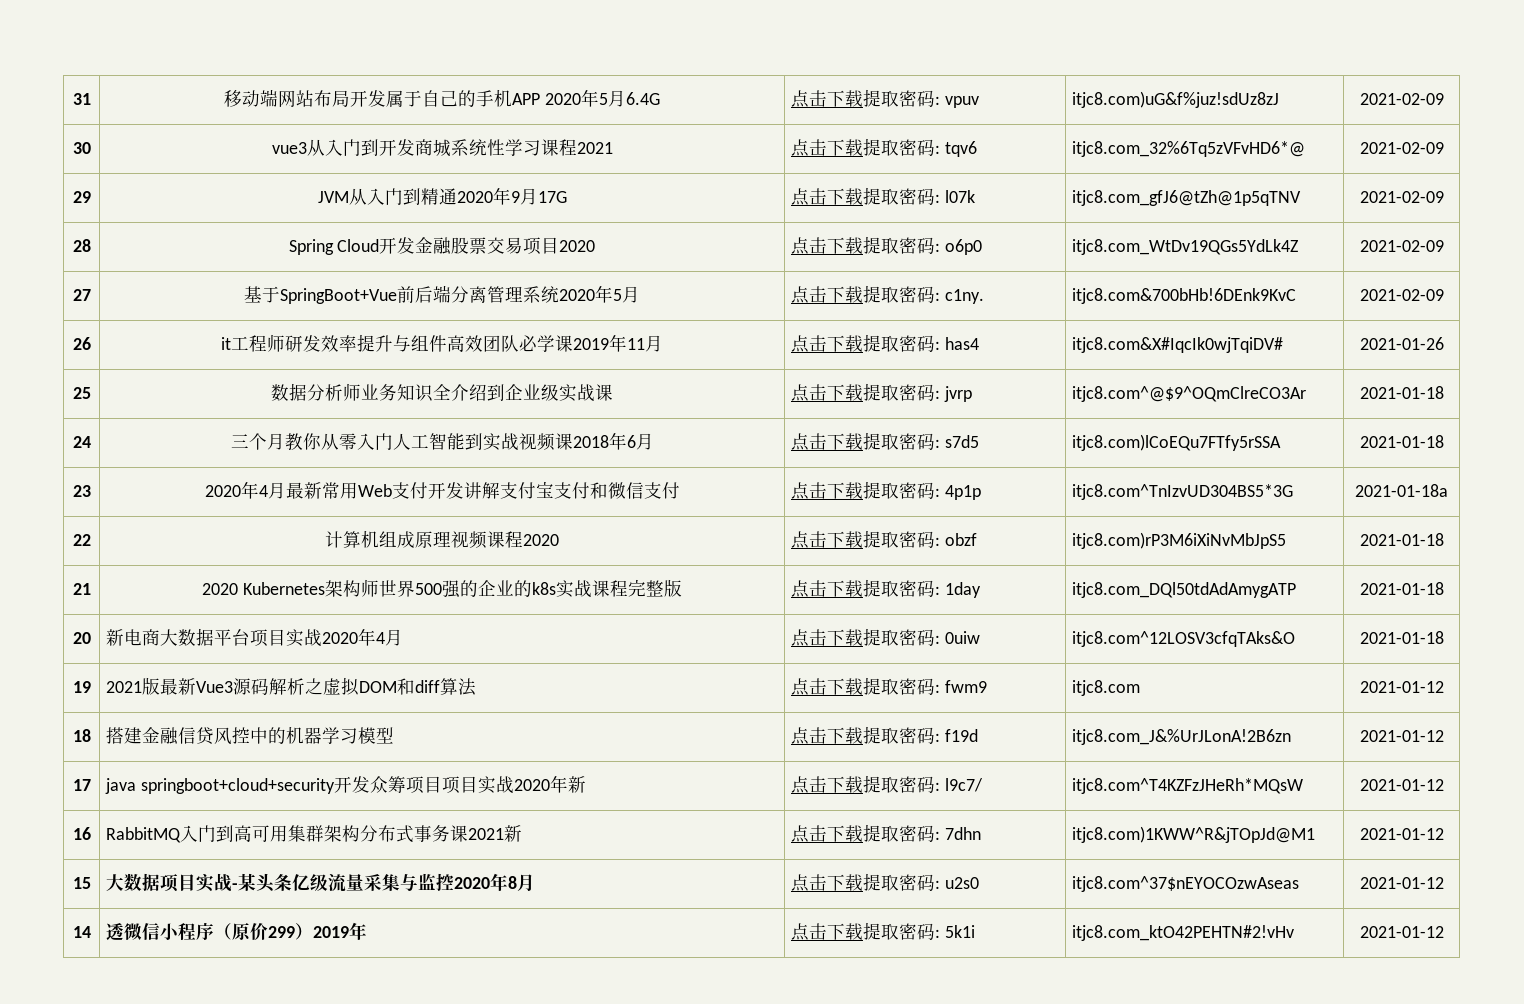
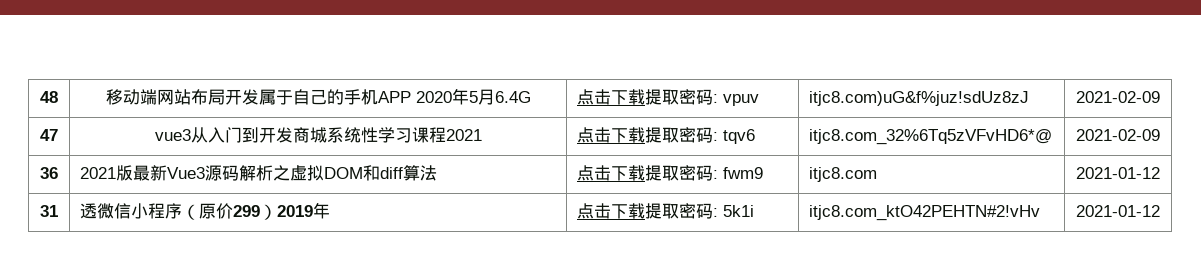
- 31 | 移动端网站布局开发属于自己的手机APP 2020年5月6.4G | 点击下载提取密码: vpuv | itjc8.com)uG&f%juz!sdUz8zJ | 2021-02-09
+ 48 | 移动端网站布局开发属于自己的手机APP 2020年5月6.4G | 点击下载提取密码: vpuv | itjc8.com)uG&f%juz!sdUz8zJ | 2021-02-09
- 30 | vue3从入门到开发商城系统性学习课程2021 | 点击下载提取密码: tqv6 | itjc8.com_32%6Tq5zVFvHD6*@ | 2021-02-09
+ 47 | vue3从入门到开发商城系统性学习课程2021 | 点击下载提取密码: tqv6 | itjc8.com_32%6Tq5zVFvHD6*@ | 2021-02-09
- 29 | JVM从入门到精通2020年9月17G | 点击下载提取密码: l07k | itjc8.com_gfJ6@tZh@1p5qTNV | 2021-02-09
- 28 | Spring Cloud开发金融股票交易项目2020 | 点击下载提取密码: o6p0 | itjc8.com_WtDv19QGs5YdLk4Z | 2021-02-09
- 27 | 基于SpringBoot+Vue前后端分离管理系统2020年5月 | 点击下载提取密码: c1ny. | itjc8.com&700bHb!6DEnk9KvC | 2021-02-09
- 26 | it工程师研发效率提升与组件高效团队必学课2019年11月 | 点击下载提取密码: has4 | itjc8.com&X#IqcIk0wjTqiDV# | 2021-01-26
- 25 | 数据分析师业务知识全介绍到企业级实战课 | 点击下载提取密码: jvrp | itjc8.com^@$9^OQmClreCO3Ar | 2021-01-18
- 24 | 三个月教你从零入门人工智能到实战视频课2018年6月 | 点击下载提取密码: s7d5 | itjc8.com)lCoEQu7FTfy5rSSA | 2021-01-18
- 23 | 2020年4月最新常用Web支付开发讲解支付宝支付和微信支付 | 点击下载提取密码: 4p1p | itjc8.com^TnIzvUD304BS5*3G | 2021-01-18a
- 22 | 计算机组成原理视频课程2020 | 点击下载提取密码: obzf | itjc8.com)rP3M6iXiNvMbJpS5 | 2021-01-18
- 21 | 2020 Kubernetes架构师世界500强的企业的k8s实战课程完整版 | 点击下载提取密码: 1day | itjc8.com_DQl50tdAdAmygATP | 2021-01-18
- 20 | 新电商大数据平台项目实战2020年4月 | 点击下载提取密码: 0uiw | itjc8.com^12LOSV3cfqTAks&O | 2021-01-18
- 19 | 2021版最新Vue3源码解析之虚拟DOM和diff算法 | 点击下载提取密码: fwm9 | itjc8.com | 2021-01-12
+ 36 | 2021版最新Vue3源码解析之虚拟DOM和diff算法 | 点击下载提取密码: fwm9 | itjc8.com | 2021-01-12
- 18 | 搭建金融信贷风控中的机器学习模型 | 点击下载提取密码: f19d | itjc8.com_J&%UrJLonA!2B6zn | 2021-01-12
- 17 | java springboot+cloud+security开发众筹项目项目实战2020年新 | 点击下载提取密码: l9c7/ | itjc8.com^T4KZFzJHeRh*MQsW | 2021-01-12
- 16 | RabbitMQ入门到高可用集群架构分布式事务课2021新 | 点击下载提取密码: 7dhn | itjc8.com)1KWW^R&jTOpJd@M1 | 2021-01-12
- 15 | 大数据项目实战-某头条亿级流量采集与监控2020年8月 | 点击下载提取密码: u2s0 | itjc8.com^37$nEYOCOzwAseas | 2021-01-12
- 14 | 透微信小程序（原价299）2019年 | 点击下载提取密码: 5k1i | itjc8.com_ktO42PEHTN#2!vHv | 2021-01-12
+ 31 | 透微信小程序（原价299）2019年 | 点击下载提取密码: 5k1i | itjc8.com_ktO42PEHTN#2!vHv | 2021-01-12

